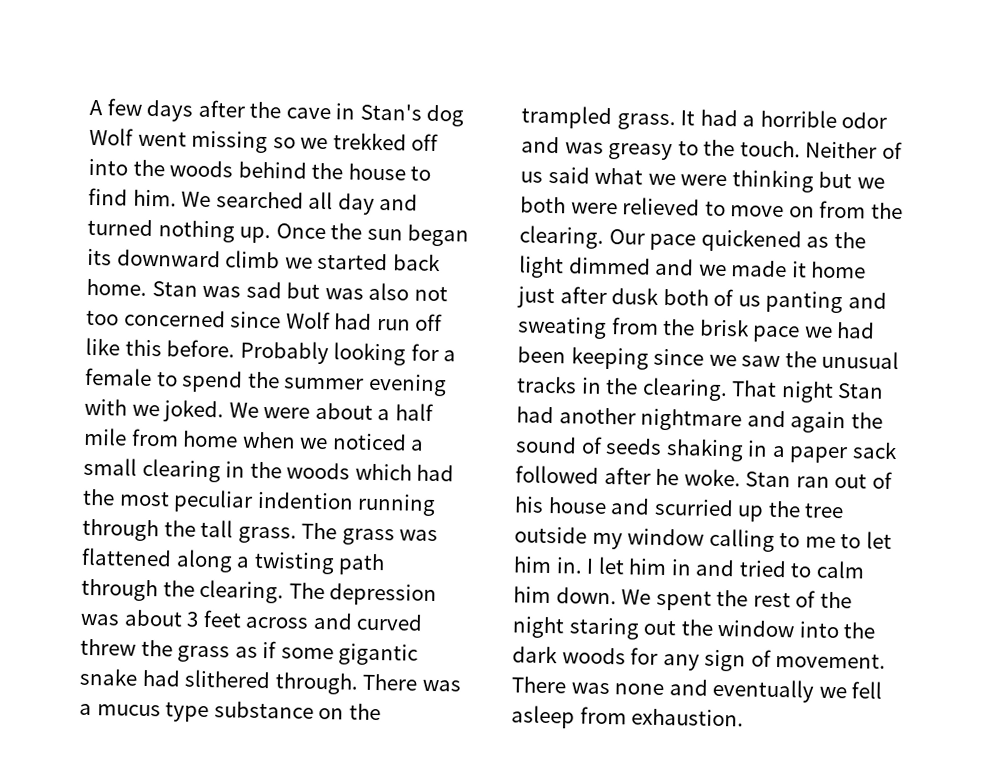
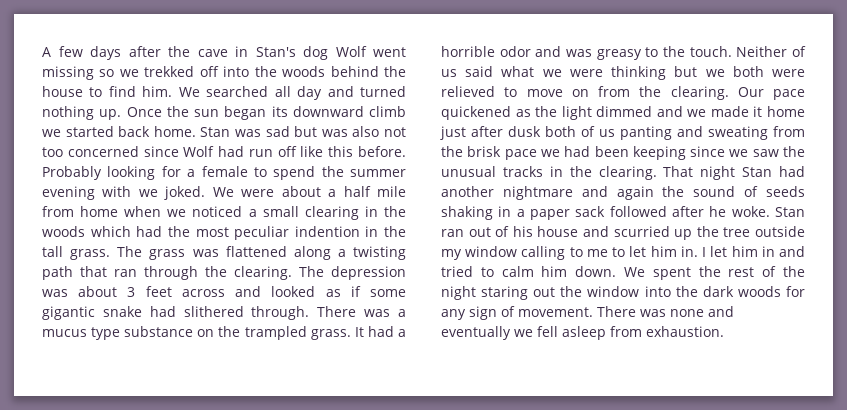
- We were about a half mile from home when we noticed a small clearing in the woods which had the most peculiar indention running through the tall grass.
+ We were about a half mile from home when we noticed a small clearing in the woods which had the most peculiar indention in the tall grass.
- The grass was flattened along a twisting path through the clearing.
+ The grass was flattened along a twisting path that ran through the clearing.
- The depression was about 3 feet across and curved threw the grass as if some gigantic snake had slithered through.
+ The depression was about 3 feet across and looked as if some gigantic snake had slithered through.

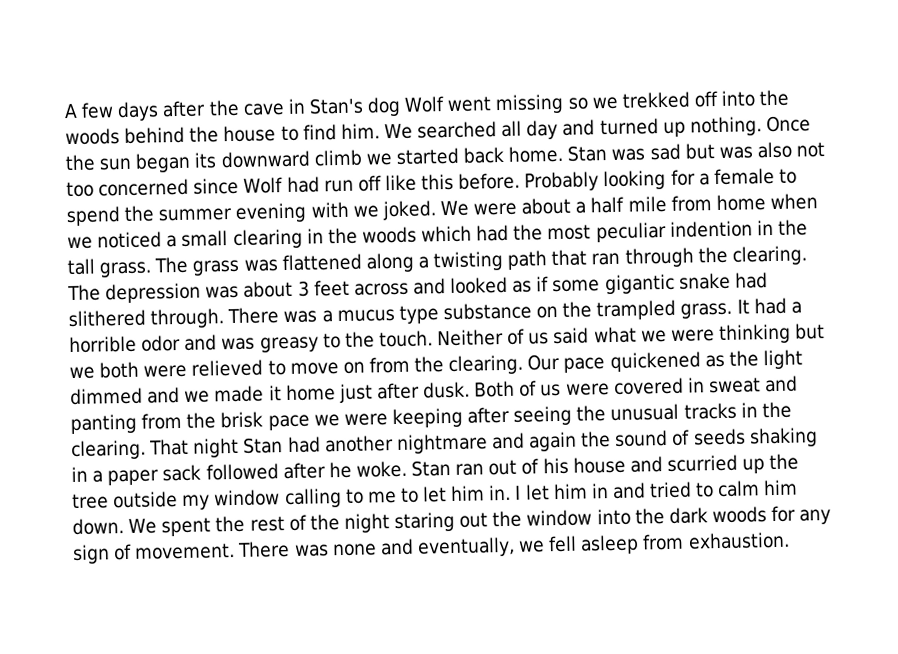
- We searched all day and turned nothing up.
+ We searched all day and turned up nothing.
- Our pace quickened as the light dimmed and we made it home just after dusk both of us panting and sweating from the brisk pace we had been keeping since we saw the unusual tracks in the clearing.
+ Our pace quickened as the light dimmed and we made it home just after dusk. Both of us were covered in sweat and panting from the brisk pace we were keeping after seeing the unusual tracks in the clearing.
- There was none and eventually we fell asleep from exhaustion.
+ There was none and eventually, we fell asleep from exhaustion.

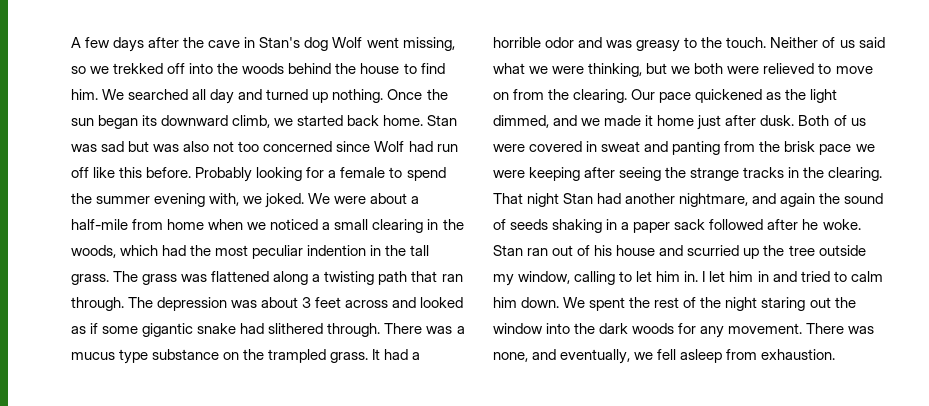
- A few days after the cave in Stan's dog Wolf went missing so we trekked off into the woods behind the house to find him.
+ A few days after the cave in Stan's dog Wolf went missing, so we trekked off into the woods behind the house to find him.
- Once the sun began its downward climb we started back home.
+ Once the sun began its downward climb, we started back home.
- Probably looking for a female to spend the summer evening with we joked.
+ Probably looking for a female to spend the summer evening with, we joked.
- We were about a half mile from home when we noticed a small clearing in the woods which had the most peculiar indention in the tall grass.
+ We were about a half-mile from home when we noticed a small clearing in the woods, which had the most peculiar indention in the tall grass.
- The grass was flattened along a twisting path that ran through the clearing.
+ The grass was flattened along a twisting path that ran through.
- Neither of us said what we were thinking but we both were relieved to move on from the clearing.
+ Neither of us said what we were thinking, but we both were relieved to move on from the clearing.
- Our pace quickened as the light dimmed and we made it home just after dusk.
+ Our pace quickened as the light dimmed, and we made it home just after dusk.
- Both of us were covered in sweat and panting from the brisk pace we were keeping after seeing the unusual tracks in the clearing.
+ Both of us were covered in sweat and panting from the brisk pace we were keeping after seeing the strange tracks in the clearing.
- That night Stan had another nightmare and again the sound of seeds shaking in a paper sack followed after he woke.
+ That night Stan had another nightmare, and again the sound of seeds shaking in a paper sack followed after he woke.
- Stan ran out of his house and scurried up the tree outside my window calling to me to let him in.
+ Stan ran out of his house and scurried up the tree outside my window, calling to let him in.
- We spent the rest of the night staring out the window into the dark woods for any sign of movement.
+ We spent the rest of the night staring out the window into the dark woods for any movement.
- There was none and eventually, we fell asleep from exhaustion.
+ There was none, and eventually, we fell asleep from exhaustion.

